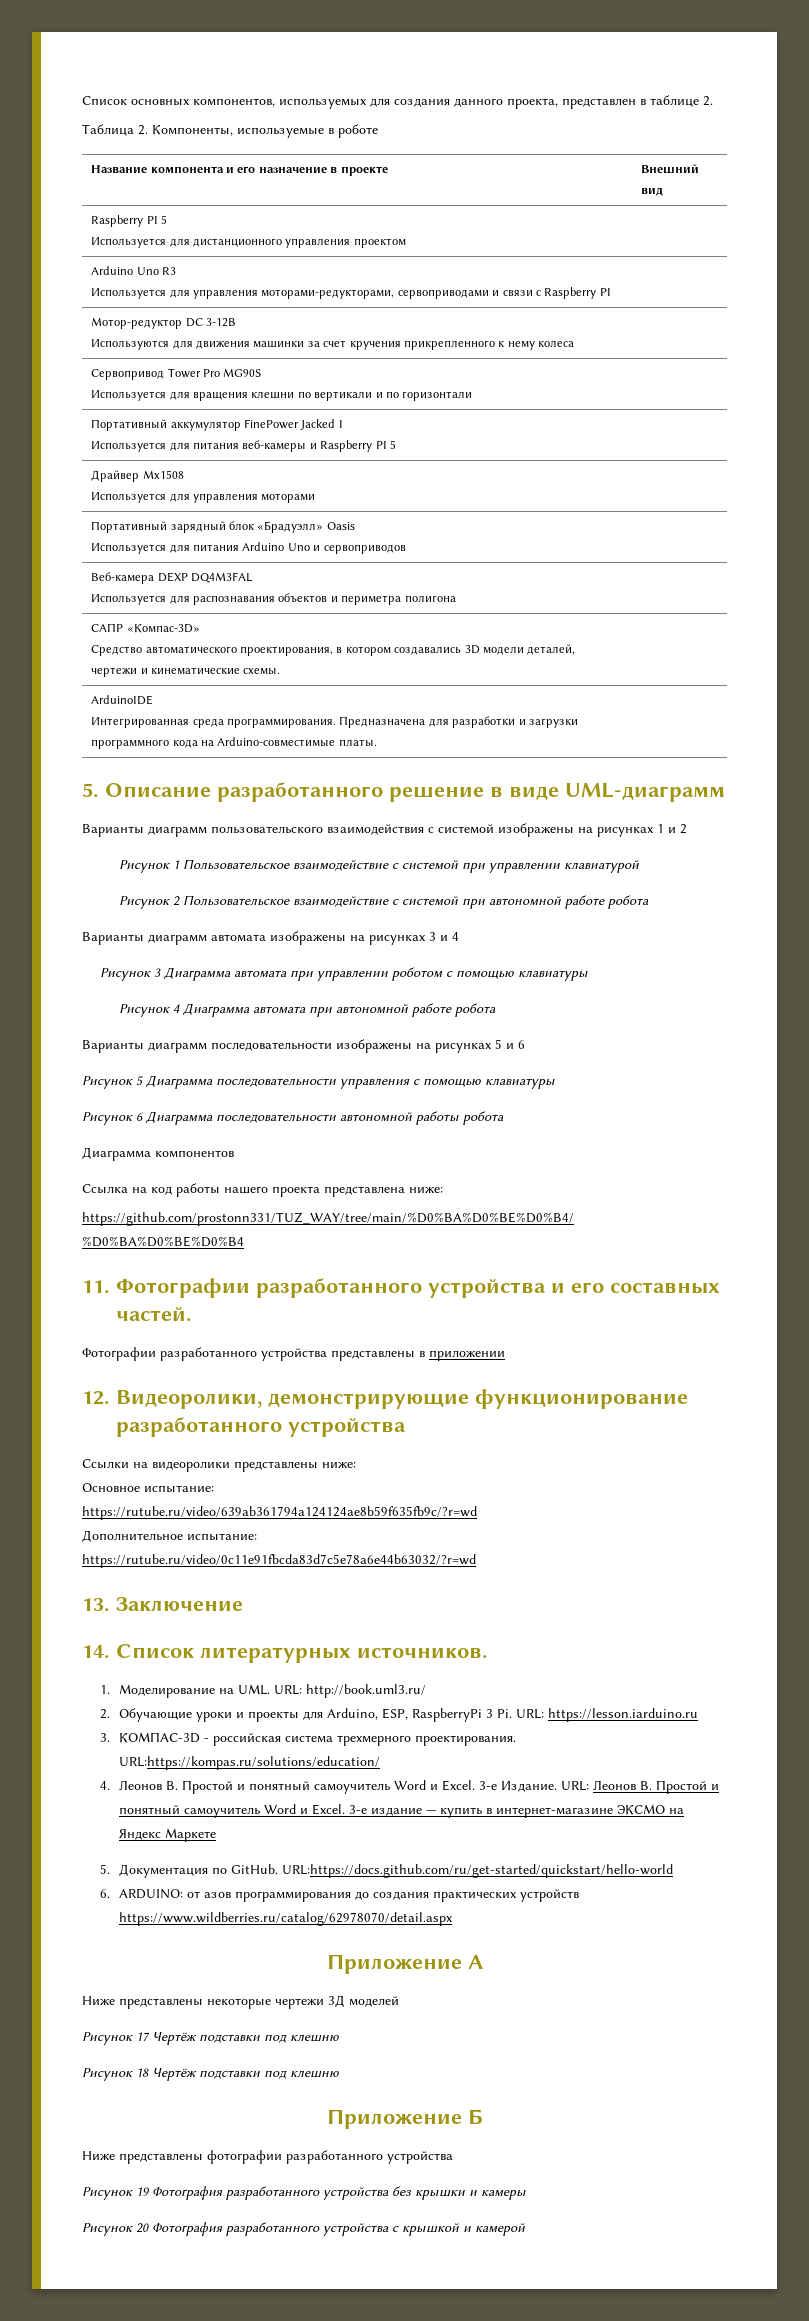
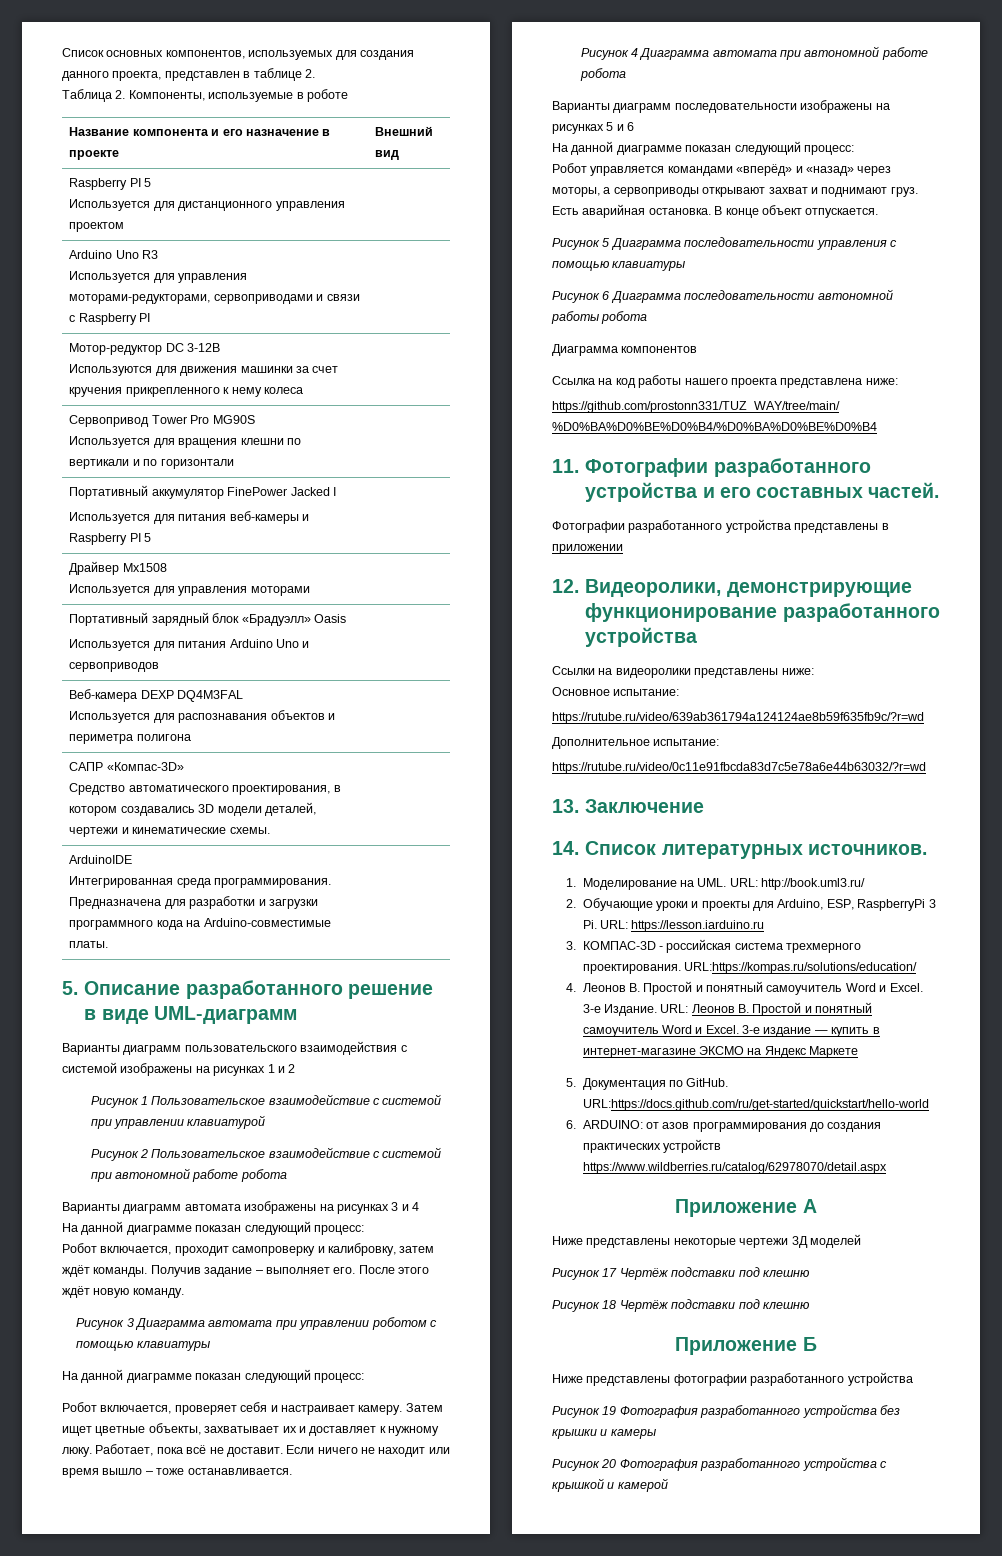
  Варианты диаграмм автомата изображены на рисунках 3 и 4
+ На данной диаграмме показан следующий процесс:
+ Робот включается, проходит самопроверку и калибровку, затем ждёт команды. Получив задание – выполняет его. После этого ждёт новую команду.
  Рисунок 3 Диаграмма автомата при управлении роботом с помощью клавиатуры
+ На данной диаграмме показан следующий процесс:
+ Робот включается, проверяет себя и настраивает камеру. Затем ищет цветные объекты, захватывает их и доставляет к нужному люку. Работает, пока всё не доставит. Если ничего не находит или время вышло – тоже останавливается.
  Варианты диаграмм последовательности изображены на рисунках 5 и 6
+ На данной диаграмме показан следующий процесс:
+ Робот управляется командами «вперёд» и «назад» через моторы, а сервоприводы открывают захват и поднимают груз. Есть аварийная остановка. В конце объект отпускается.

